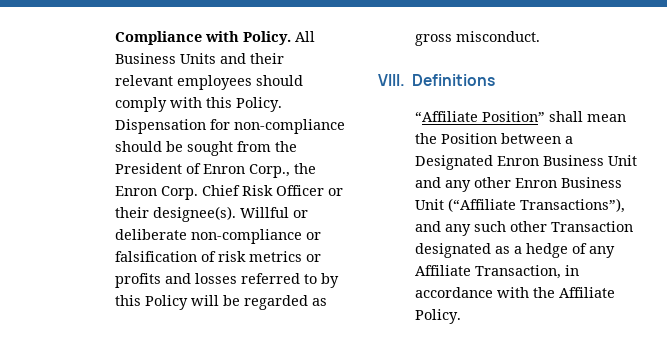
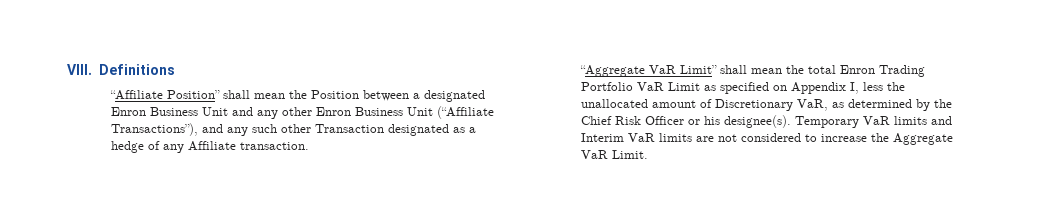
- Compliance with Policy. All Business Units and their relevant employees should comply with this Policy. Dispensation for non-compliance should be sought from the President of Enron Corp., the Enron Corp. Chief Risk Officer or their designee(s). Willful or deliberate non-compliance or falsification of risk metrics or profits and losses referred to by this Policy will be regarded as gross misconduct.
- “Affiliate Position” shall mean the Position between a Designated Enron Business Unit and any other Enron Business Unit (“Affiliate Transactions”), and any such other Transaction designated as a hedge of any Affiliate Transaction, in accordance with the Affiliate Policy.
+ “Affiliate Position” shall mean the Position between a designated Enron Business Unit and any other Enron Business Unit (“Affiliate Transactions”), and any such other Transaction designated as a hedge of any Affiliate transaction.
+ “Aggregate VaR Limit” shall mean the total Enron Trading Portfolio VaR Limit as specified on Appendix I, less the unallocated amount of Discretionary VaR, as determined by the Chief Risk Officer or his designee(s). Temporary VaR limits and Interim VaR limits are not considered to increase the Aggregate VaR Limit.

